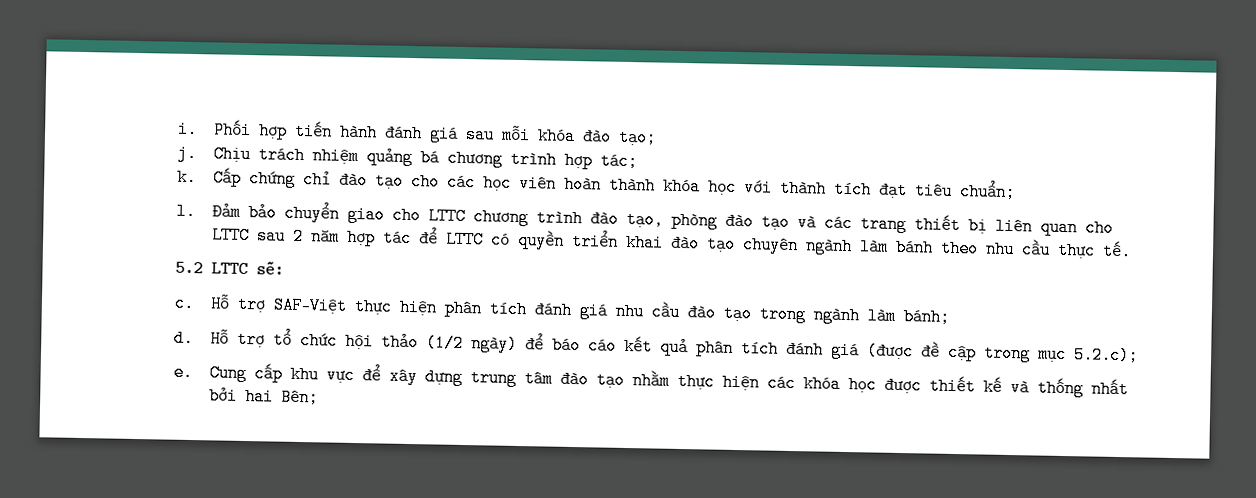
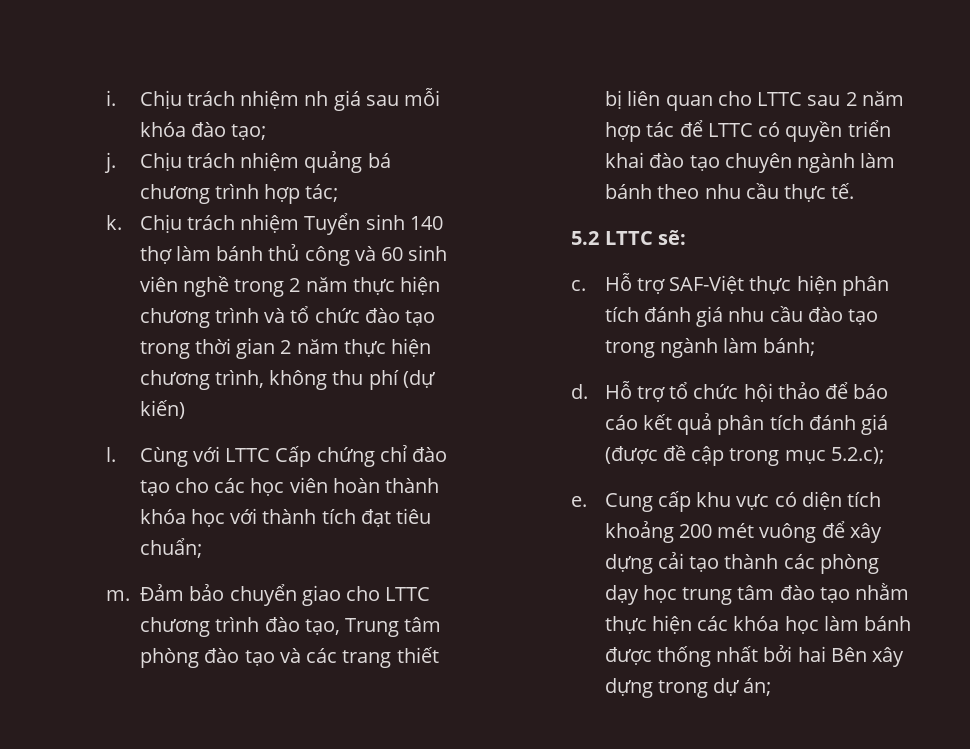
- Phối hợp tiến hành đánh giá sau mỗi khóa đào tạo;
+ Chịu trách nhiệm nh giá sau mỗi khóa đào tạo;
- Cấp chứng chỉ đào tạo cho các học viên hoàn thành khóa học với thành tích đạt tiêu chuẩn;
+ Chịu trách nhiệm Tuyển sinh 140 thợ làm bánh thủ công và 60 sinh viên nghề trong 2 năm thực hiện chương trình và tổ chức đào tạo trong thời gian 2 năm thực hiện chương trình, không thu phí (dự kiến)
+ l. Cùng với LTTC Cấp chứng chỉ đào tạo cho các học viên hoàn thành khóa học với thành tích đạt tiêu chuẩn;
- l.
+ m.
- Đảm bảo chuyển giao cho LTTC chương trình đào tạo, phòng đào tạo và các trang thiết bị liên quan cho LTTC sau 2 năm hợp tác để LTTC có quyền triển khai đào tạo chuyên ngành làm bánh theo nhu cầu thực tế.
+ Đảm bảo chuyển giao cho LTTC chương trình đào tạo, Trung tâm phòng đào tạo và các trang thiết bị liên quan cho LTTC sau 2 năm hợp tác để LTTC có quyền triển khai đào tạo chuyên ngành làm bánh theo nhu cầu thực tế.
- Hỗ trợ tổ chức hội thảo (1/2 ngày) để báo cáo kết quả phân tích đánh giá (được đề cập trong mục 5.2.c);
+ Hỗ trợ tổ chức hội thảo để báo cáo kết quả phân tích đánh giá (được đề cập trong mục 5.2.c);
- Cung cấp khu vực để xây dựng trung tâm đào tạo nhằm thực hiện các khóa học được thiết kế và thống nhất bởi hai Bên;
+ Cung cấp khu vực có diện tích khoảng 200 mét vuông để xây dựng cải tạo thành các phòng dạy học trung tâm đào tạo nhằm thực hiện các khóa học làm bánh được thống nhất bởi hai Bên xây dựng trong dự án;

